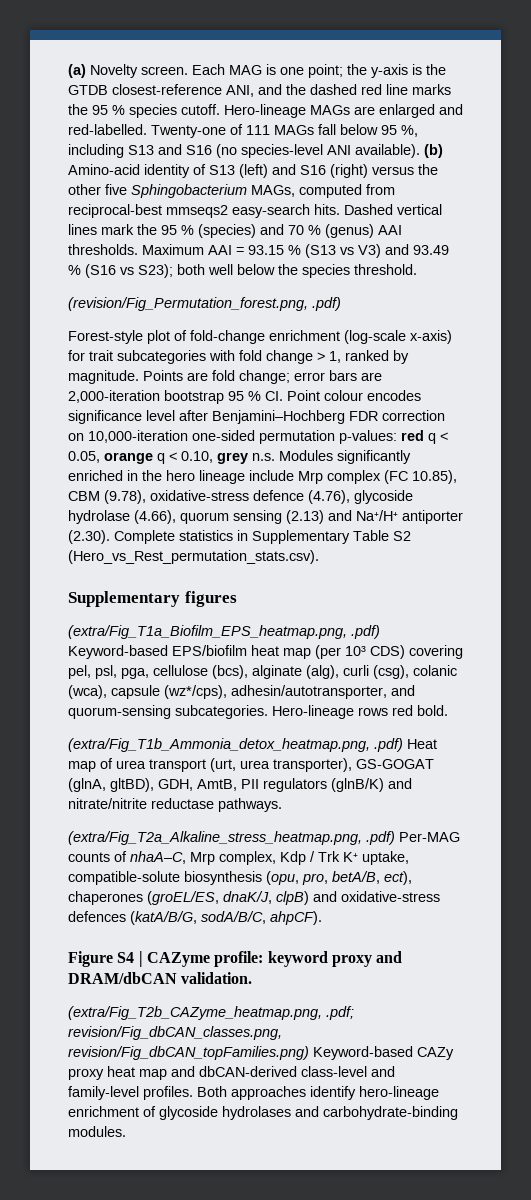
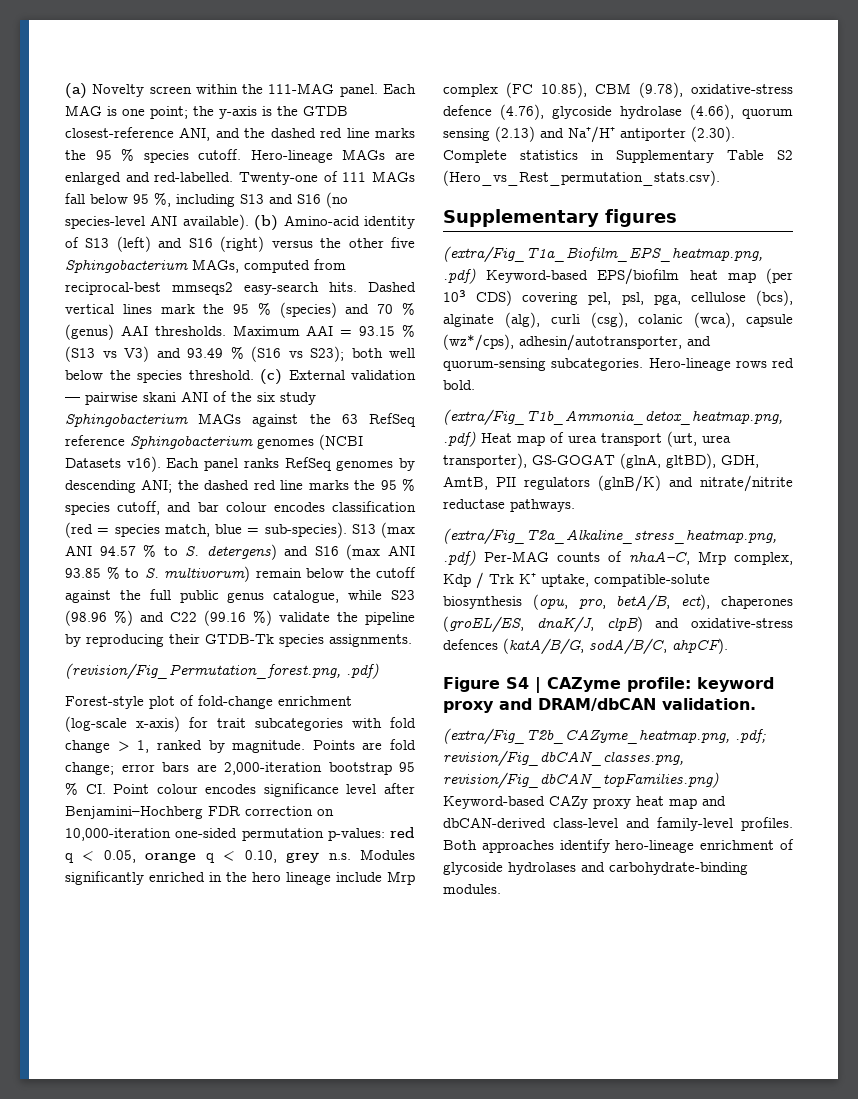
- (a) Novelty screen.
+ (a) Novelty screen within the 111-MAG panel.
+ (c) External validation — pairwise skani ANI of the six study Sphingobacterium MAGs against the 63 RefSeq reference Sphingobacterium genomes (NCBI Datasets v16). Each panel ranks RefSeq genomes by descending ANI; the dashed red line marks the 95 % species cutoff, and bar colour encodes classification (red = species match, blue = sub-species). S13 (max ANI 94.57 % to S. detergens) and S16 (max ANI 93.85 % to S. multivorum) remain below the cutoff against the full public genus catalogue, while S23 (98.96 %) and C22 (99.16 %) validate the pipeline by reproducing their GTDB-Tk species assignments.

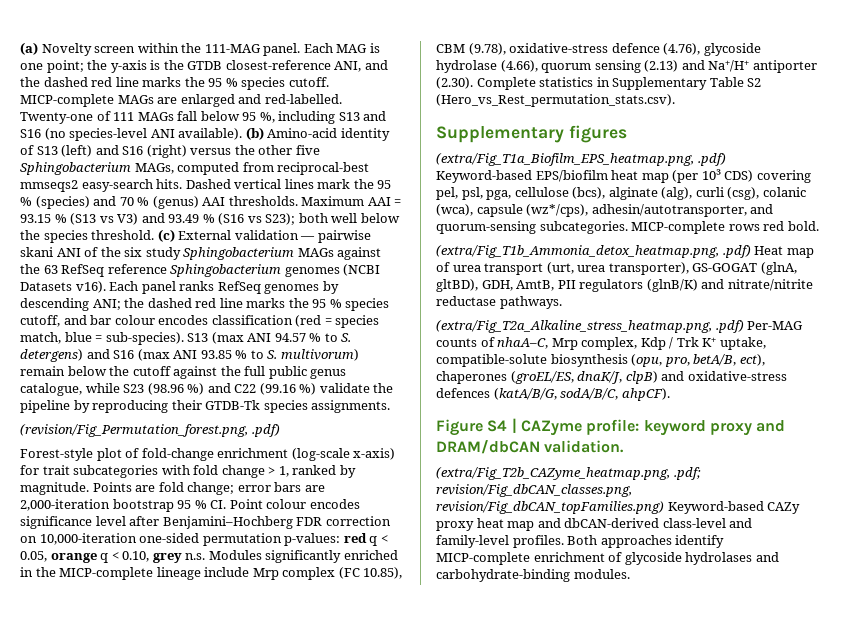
- Hero-lineage MAGs are enlarged and red-labelled.
+ MICP-complete MAGs are enlarged and red-labelled.
- red q < 0.05, orange q < 0.10, grey n.s. Modules significantly enriched in the hero lineage include Mrp complex (FC 10.85), CBM (9.78), oxidative-stress defence (4.76), glycoside hydrolase (4.66), quorum sensing (2.13) and Na⁺/H⁺ antiporter (2.30). Complete statistics in Supplementary Table S2 (Hero_vs_Rest_permutation_stats.csv).
+ red q < 0.05, orange q < 0.10, grey n.s. Modules significantly enriched in the MICP-complete lineage include Mrp complex (FC 10.85), CBM (9.78), oxidative-stress defence (4.76), glycoside hydrolase (4.66), quorum sensing (2.13) and Na⁺/H⁺ antiporter (2.30). Complete statistics in Supplementary Table S2 (Hero_vs_Rest_permutation_stats.csv).
- Hero-lineage rows red bold.
+ MICP-complete rows red bold.
- Both approaches identify hero-lineage enrichment of glycoside hydrolases and carbohydrate-binding modules.
+ Both approaches identify MICP-complete enrichment of glycoside hydrolases and carbohydrate-binding modules.

